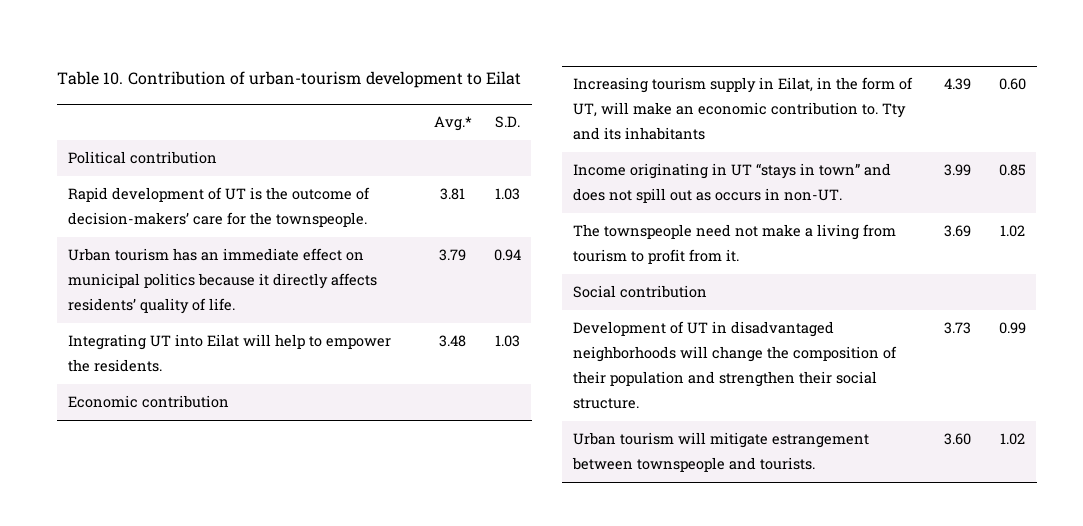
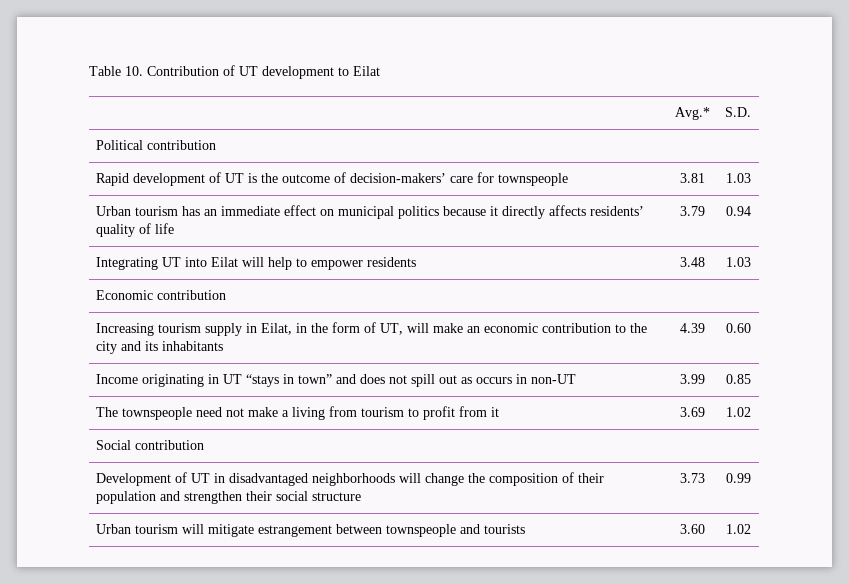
- Table 10. Contribution of urban-tourism development to Eilat
+ Table 10. Contribution of UT development to Eilat
- Rapid development of UT is the outcome of decision-makers’ care for the townspeople. | 3.81 | 1.03
+ Rapid development of UT is the outcome of decision-makers’ care for townspeople | 3.81 | 1.03
- Urban tourism has an immediate effect on municipal politics because it directly affects residents’ quality of life. | 3.79 | 0.94
+ Urban tourism has an immediate effect on municipal politics because it directly affects residents’ quality of life | 3.79 | 0.94
- Integrating UT into Eilat will help to empower the residents. | 3.48 | 1.03
+ Integrating UT into Eilat will help to empower residents | 3.48 | 1.03
- Increasing tourism supply in Eilat, in the form of UT, will make an economic contribution to. Tty and its inhabitants | 4.39 | 0.60
+ Increasing tourism supply in Eilat, in the form of UT, will make an economic contribution to the city and its inhabitants | 4.39 | 0.60
- Income originating in UT “stays in town” and does not spill out as occurs in non-UT. | 3.99 | 0.85
+ Income originating in UT “stays in town” and does not spill out as occurs in non-UT | 3.99 | 0.85
- The townspeople need not make a living from tourism to profit from it. | 3.69 | 1.02
+ The townspeople need not make a living from tourism to profit from it | 3.69 | 1.02
- Development of UT in disadvantaged neighborhoods will change the composition of their population and strengthen their social structure. | 3.73 | 0.99
+ Development of UT in disadvantaged neighborhoods will change the composition of their population and strengthen their social structure | 3.73 | 0.99
- Urban tourism will mitigate estrangement between townspeople and tourists. | 3.60 | 1.02
+ Urban tourism will mitigate estrangement between townspeople and tourists | 3.60 | 1.02

